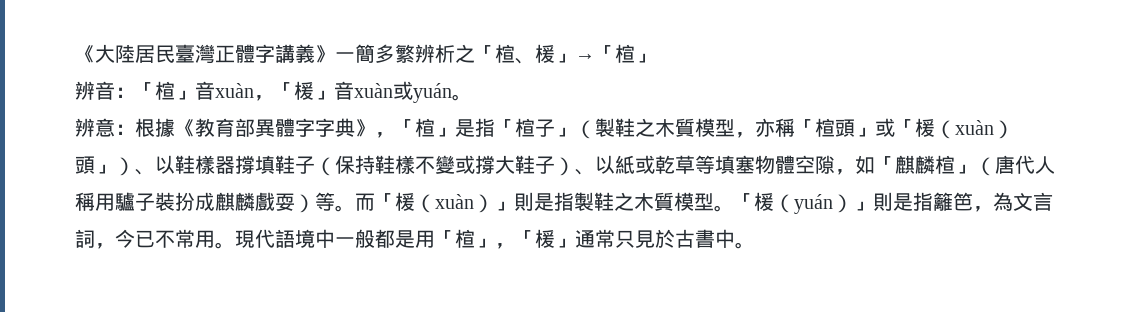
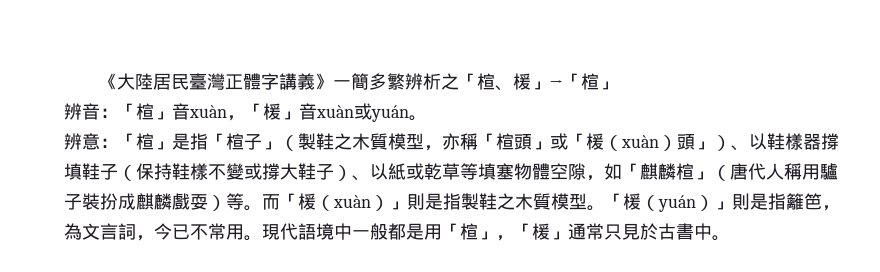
- 辨意：根據《教育部異體字字典》，「楦」是指「楦子」（製鞋之木質模型，亦稱「楦頭」或「楥（xuàn）頭」）、以鞋樣器撐填鞋子（保持鞋樣不變或撐大鞋子）、以紙或乾草等填塞物體空隙，如「麒麟楦」（唐代人稱用驢子裝扮成麒麟戲耍）等。
+ 辨意：「楦」是指「楦子」（製鞋之木質模型，亦稱「楦頭」或「楥（xuàn）頭」）、以鞋樣器撐填鞋子（保持鞋樣不變或撐大鞋子）、以紙或乾草等填塞物體空隙，如「麒麟楦」（唐代人稱用驢子裝扮成麒麟戲耍）等。

